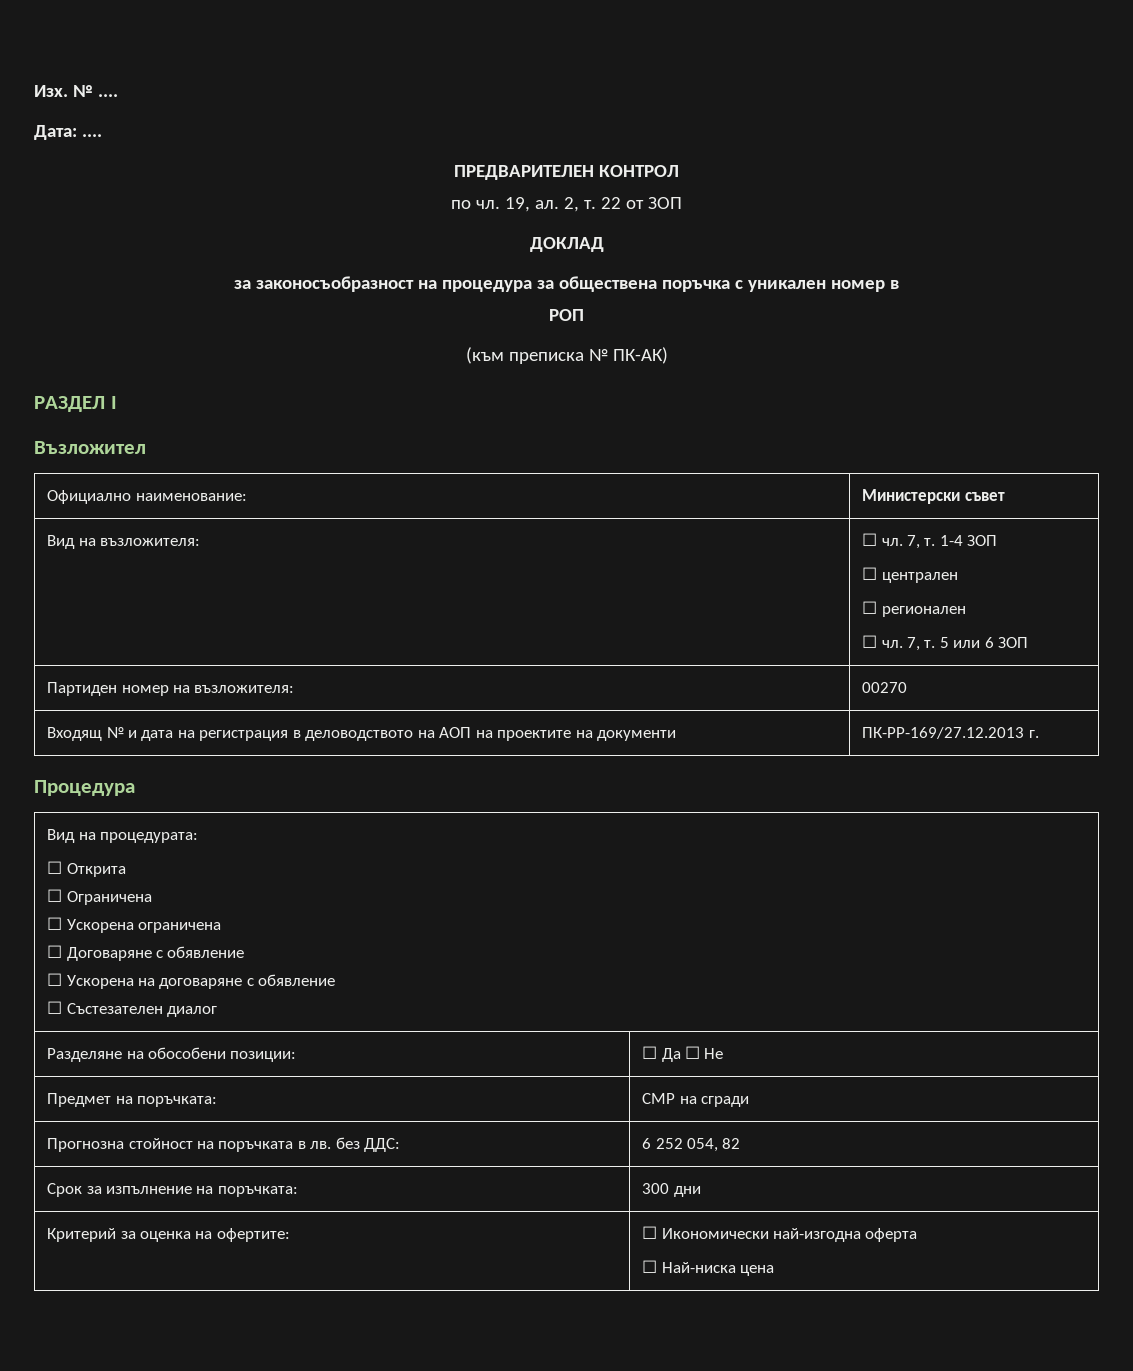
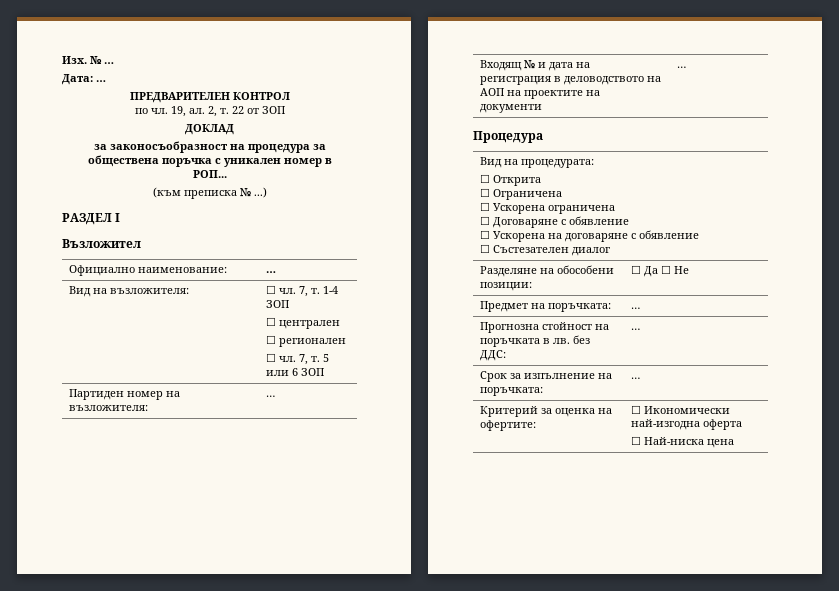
- Изх. № ....
+ Изх. № …
- Дата: ....
+ Дата: …
- РОП
+ РОП...
- (към преписка № ПК-АК)
+ (към преписка № ...)
- Официално наименование: | Министерски съвет
+ Официално наименование: | …
- Партиден номер на възложителя: | 00270
+ Партиден номер на възложителя: | …
- Входящ № и дата на регистрация в деловодството на АОП на проектите на документи | ПК-РР-169/27.12.2013 г.
+ Входящ № и дата на регистрация в деловодството на АОП на проектите на документи | …
- Предмет на поръчката: | СМР на сгради
+ Предмет на поръчката: | …
- Прогнозна стойност на поръчката в лв. без ДДС: | 6 252 054, 82
+ Прогнозна стойност на поръчката в лв. без ДДС: | …
- Срок за изпълнение на поръчката: | 300 дни
+ Срок за изпълнение на поръчката: | …

